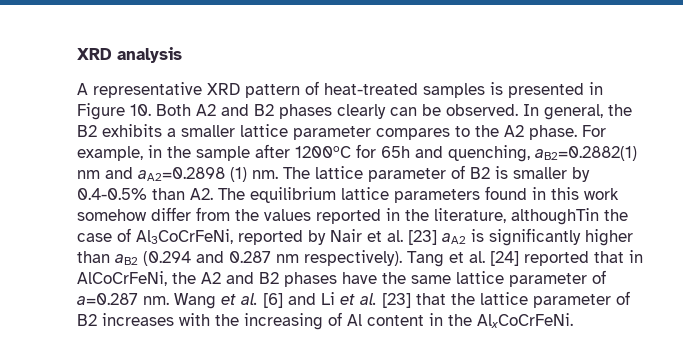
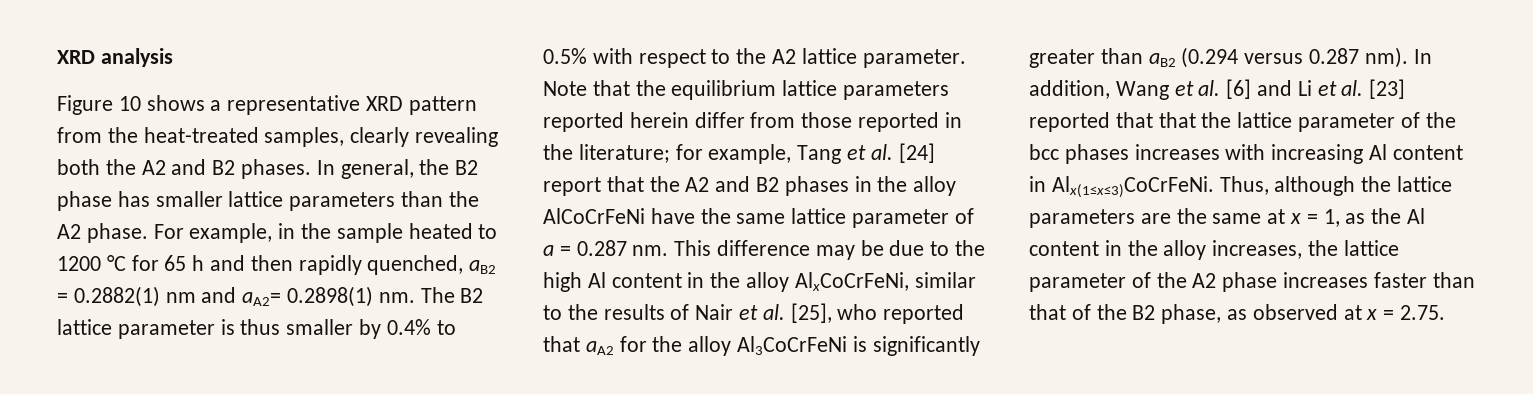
- A representative XRD pattern of heat-treated samples is presented in Figure 10. Both A2 and B2 phases clearly can be observed. In general, the B2 exhibits a smaller lattice parameter compares to the A2 phase.
+ Figure 10 shows a representative XRD pattern from the heat-treated samples, clearly revealing both the A2 and B2 phases. In general, the B2 phase has smaller lattice parameters than the A2 phase.
- For example, in the sample after 1200oC for 65h and quenching, aB2=0.2882(1) nm and aA2=0.2898 (1) nm.
+ For example, in the sample heated to 1200 °C for 65 h and then rapidly quenched, aB2 = 0.2882(1) nm and aA2= 0.2898(1) nm.
- The lattice parameter of B2 is smaller by 0.4-0.5% than A2. The equilibrium lattice parameters found in this work somehow differ from the values reported in the literature, althoughTin the case of Al3CoCrFeNi, reported by Nair et al. [23] aA2 is significantly higher than aB2 (0.294 and 0.287 nm respectively). Tang et al. [24] reported that in AlCoCrFeNi, the A2 and B2 phases have the same lattice parameter of a=0.287 nm. Wang et al. [6] and Li et al. [23] that the lattice parameter of B2 increases with the increasing of Al content in the AlxCoCrFeNi.
+ The B2 lattice parameter is thus smaller by 0.4% to 0.5% with respect to the A2 lattice parameter. Note that the equilibrium lattice parameters reported herein differ from those reported in the literature; for example, Tang et al. [24] report that the A2 and B2 phases in the alloy AlCoCrFeNi have the same lattice parameter of a = 0.287 nm. This difference may be due to the high Al content in the alloy AlxCoCrFeNi, similar to the results of Nair et al. [25], who reported that aA2 for the alloy Al3CoCrFeNi is significantly greater than aB2 (0.294 versus 0.287 nm). In addition, Wang et al. [6] and Li et al. [23] reported that that the lattice parameter of the bcc phases increases with increasing Al content in Alx(1≤x≤3)CoCrFeNi. Thus, although the lattice parameters are the same at x = 1, as the Al content in the alloy increases, the lattice parameter of the A2 phase increases faster than that of the B2 phase, as observed at x = 2.75.

